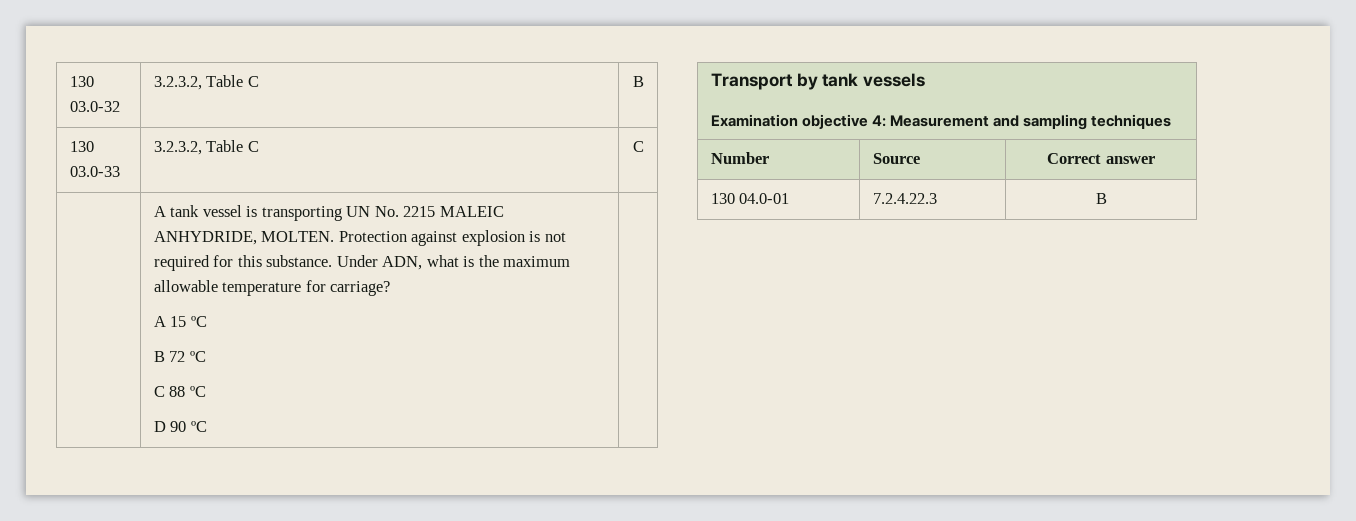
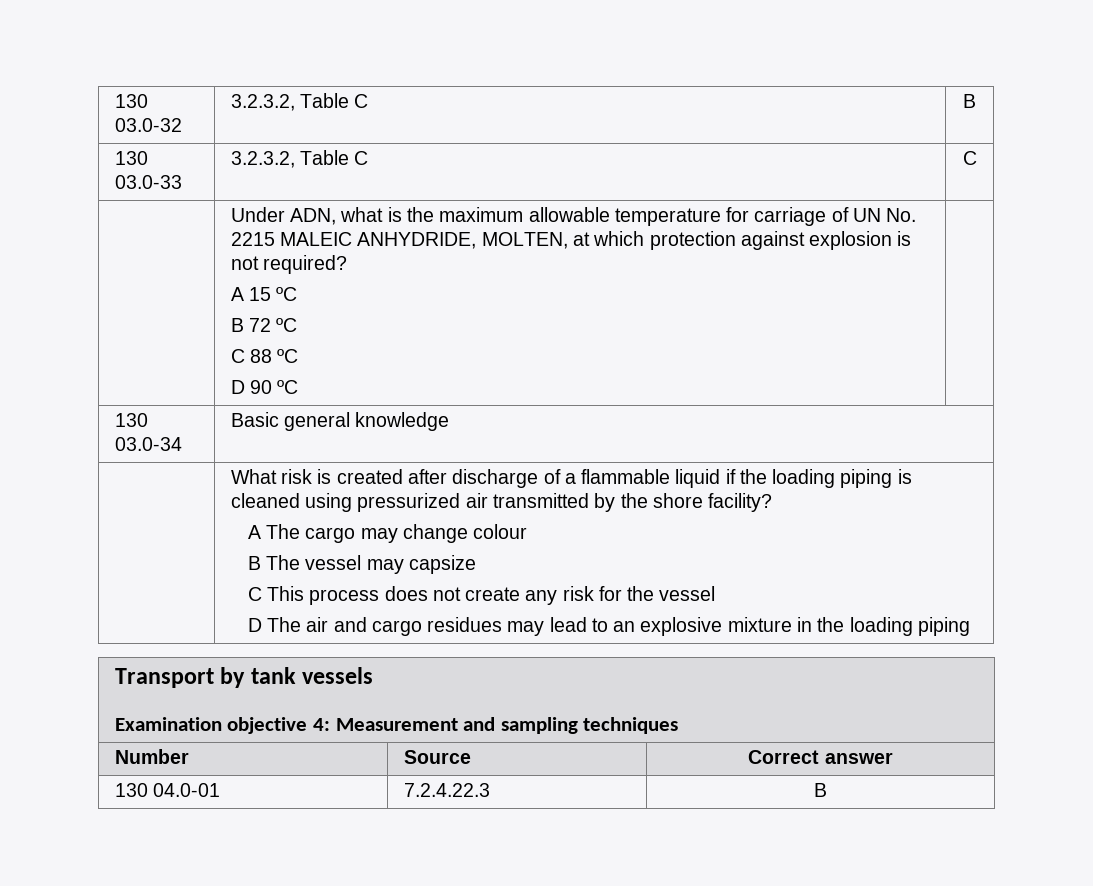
- A tank vessel is transporting UN No. 2215 MALEIC ANHYDRIDE, MOLTEN. Protection against explosion is not required for this substance. Under ADN, what is the maximum allowable temperature for carriage?
+ Under ADN, what is the maximum allowable temperature for carriage of UN No. 2215 MALEIC ANHYDRIDE, MOLTEN, at which protection against explosion is not required?
+ 130 03.0-34 | Basic general knowledge
+ | What risk is created after discharge of a flammable liquid if the loading piping is cleaned using pressurized air transmitted by the shore facility?
+ A The cargo may change colour
+ B The vessel may capsize
+ C This process does not create any risk for the vessel
+ D The air and cargo residues may lead to an explosive mixture in the loading piping

